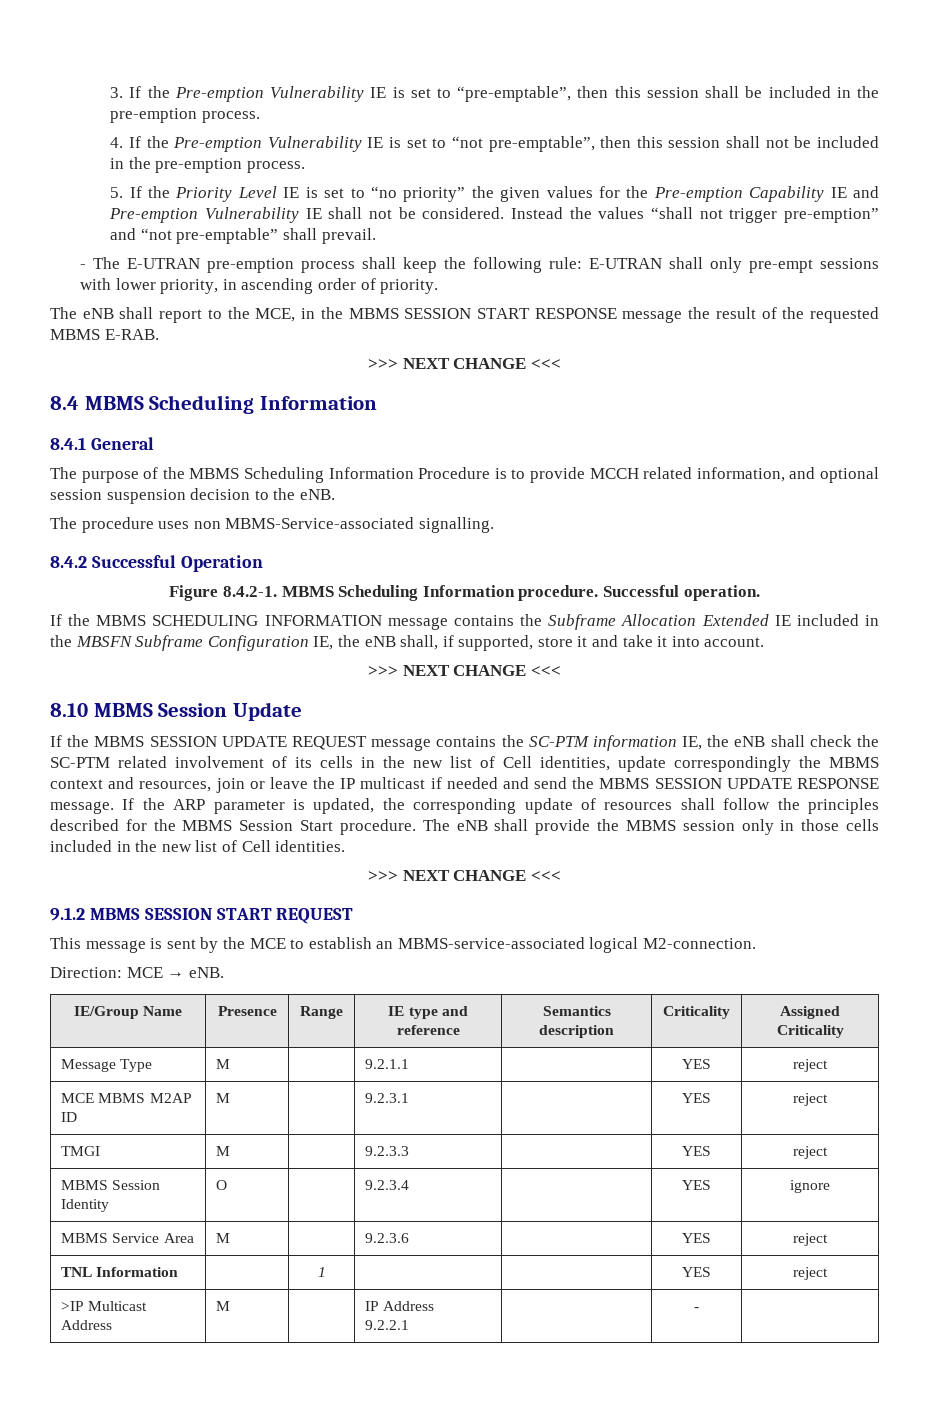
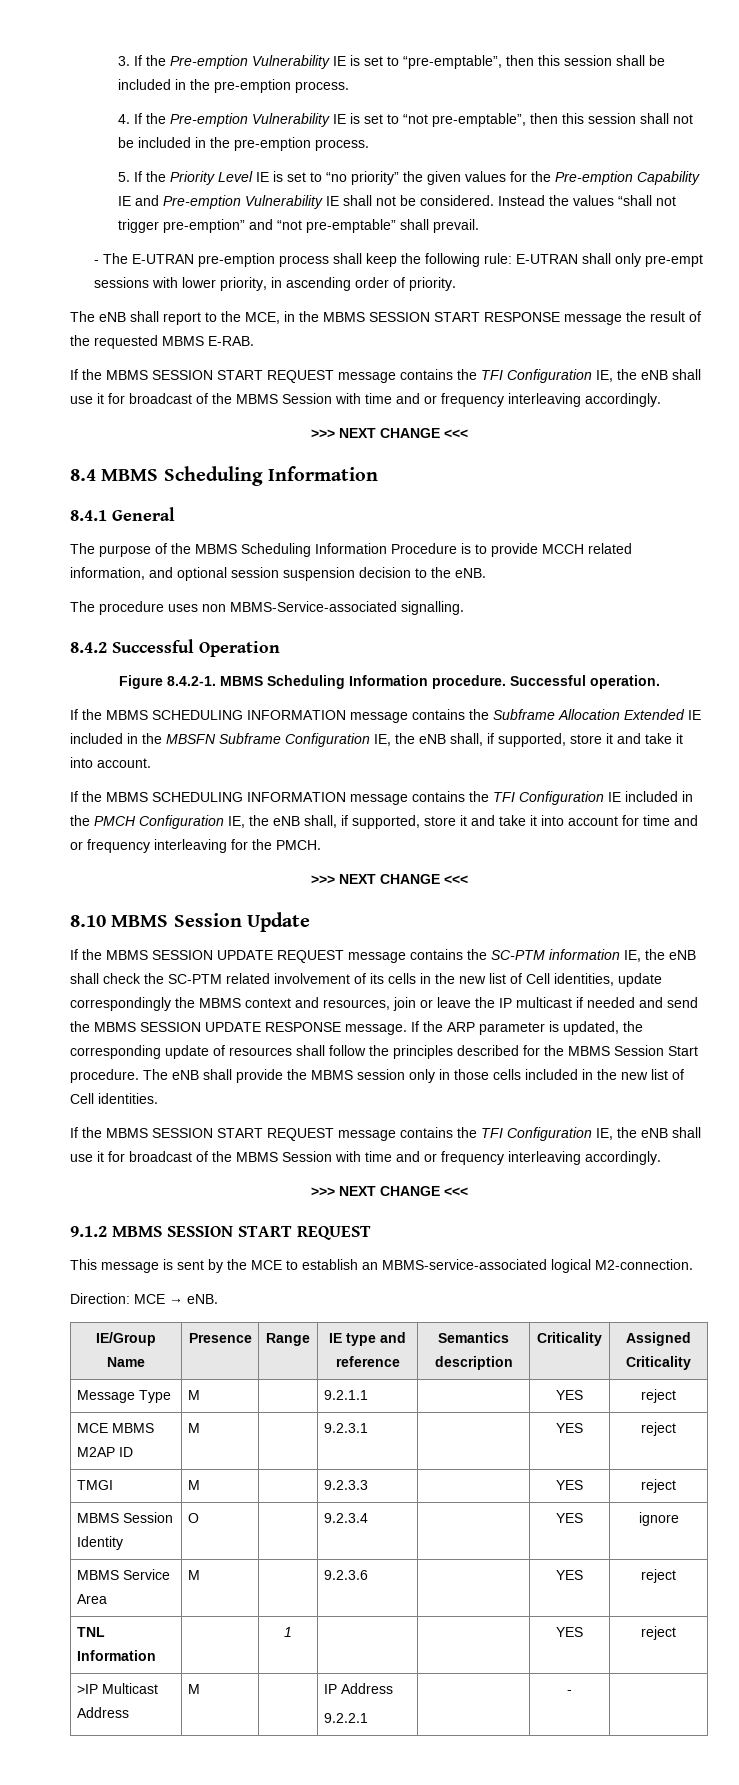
  The eNB shall report to the MCE, in the MBMS SESSION START RESPONSE message the result of the requested MBMS E-RAB.
+ If the MBMS SESSION START REQUEST message contains the TFI Configuration IE, the eNB shall use it for broadcast of the MBMS Session with time and or frequency interleaving accordingly.
+ If the MBMS SCHEDULING INFORMATION message contains the TFI Configuration IE included in the PMCH Configuration IE, the eNB shall, if supported, store it and take it into account for time and or frequency interleaving for the PMCH.
  The eNB shall provide the MBMS session only in those cells included in the new list of Cell identities.
+ If the MBMS SESSION START REQUEST message contains the TFI Configuration IE, the eNB shall use it for broadcast of the MBMS Session with time and or frequency interleaving accordingly.

